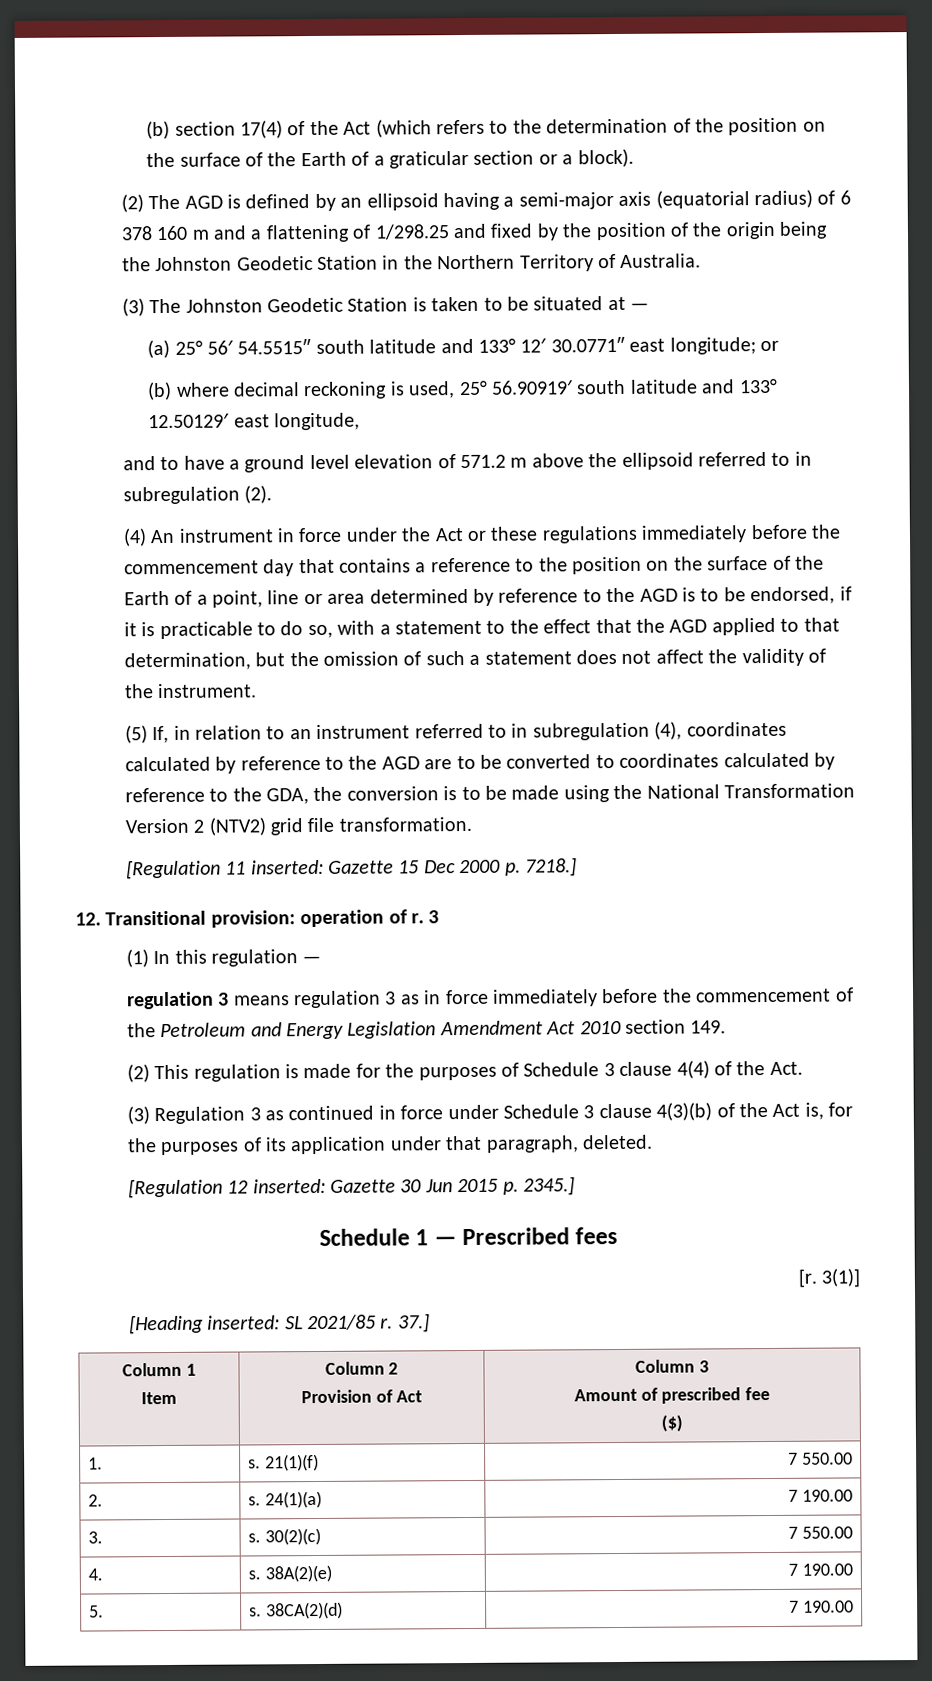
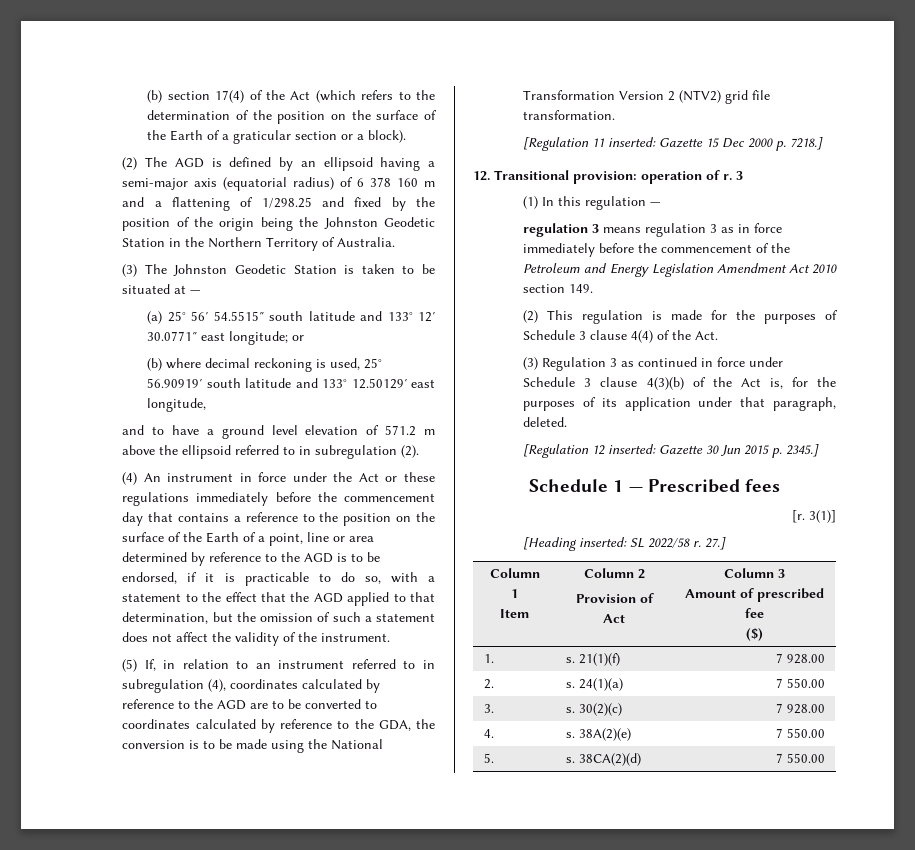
- [Heading inserted: SL 2021/85 r. 37.]
+ [Heading inserted: SL 2022/58 r. 27.]
- 1. | s. 21(1)(f) | 7 550.00
+ 1. | s. 21(1)(f) | 7 928.00
- 2. | s. 24(1)(a) | 7 190.00
+ 2. | s. 24(1)(a) | 7 550.00
- 3. | s. 30(2)(c) | 7 550.00
+ 3. | s. 30(2)(c) | 7 928.00
- 4. | s. 38A(2)(e) | 7 190.00
+ 4. | s. 38A(2)(e) | 7 550.00
- 5. | s. 38CA(2)(d) | 7 190.00
+ 5. | s. 38CA(2)(d) | 7 550.00

